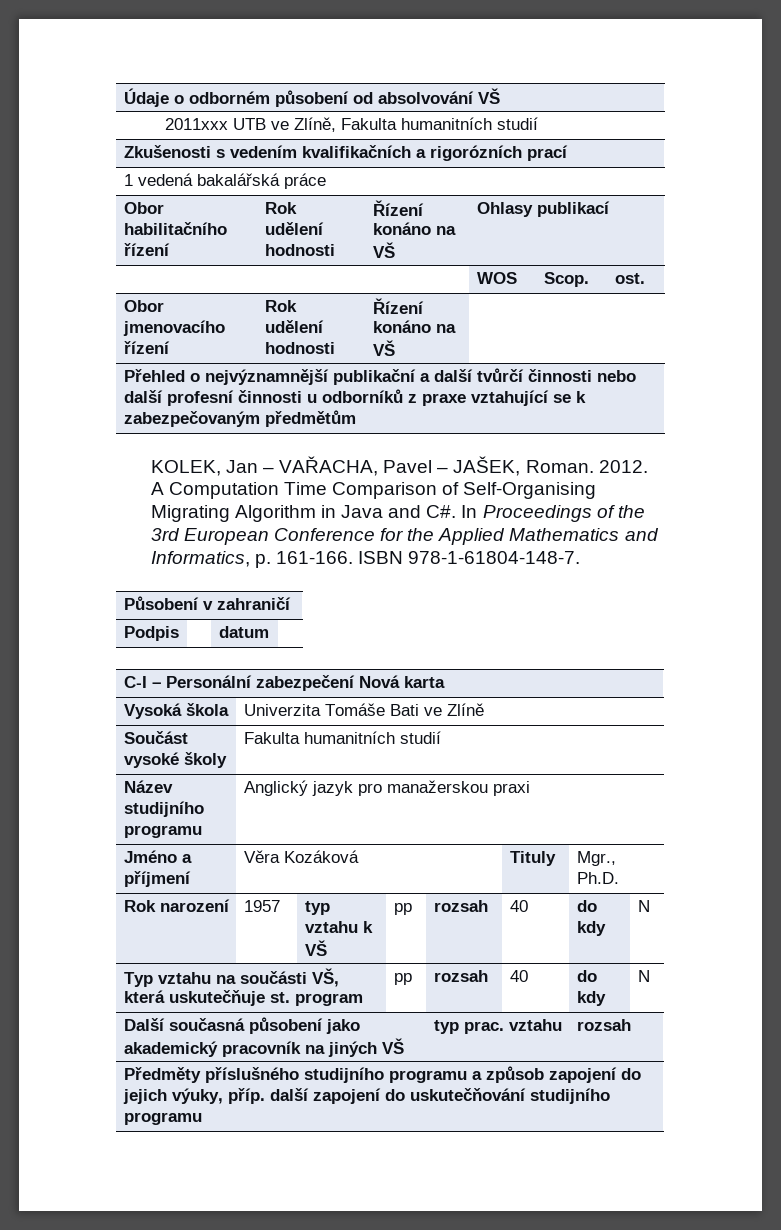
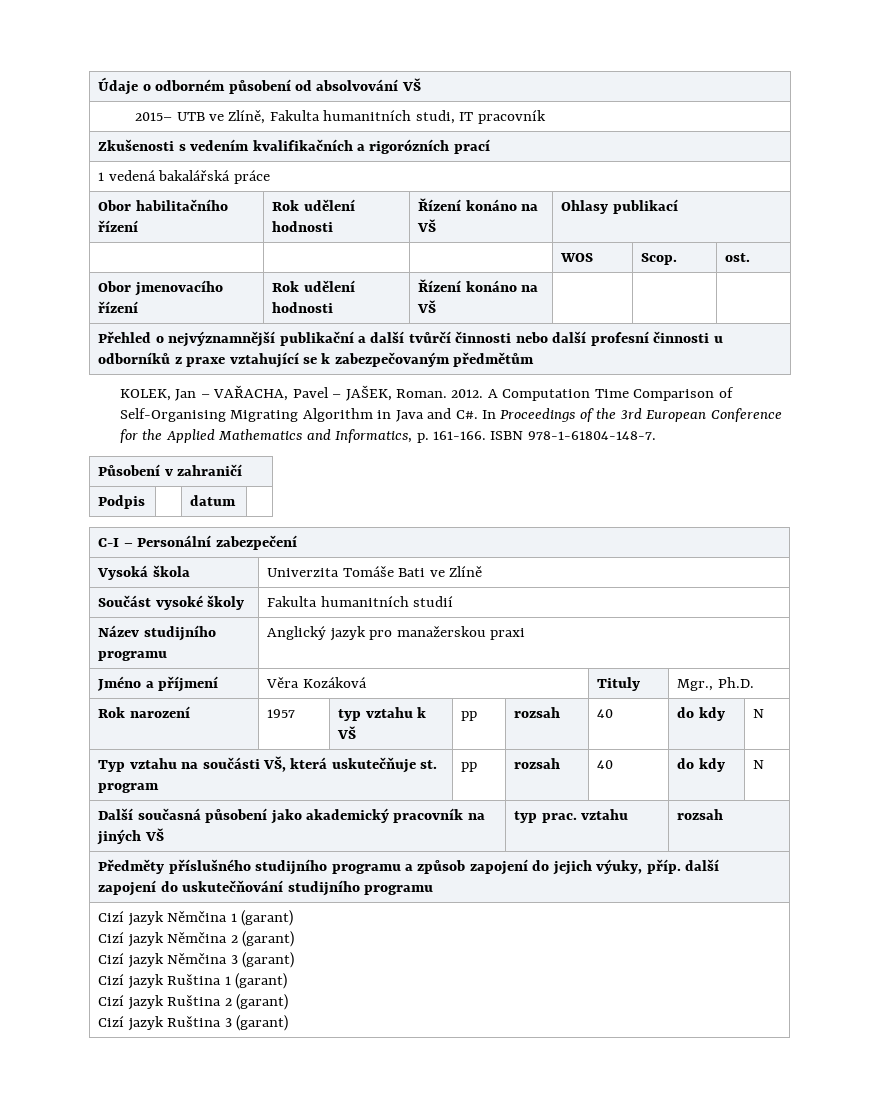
- 2011xxx UTB ve Zlíně, Fakulta humanitních studií
+ 2015– UTB ve Zlíně, Fakulta humanitních studi, IT pracovník
- C-I – Personální zabezpečení Nová karta
+ C-I – Personální zabezpečení
+ Cizí jazyk Němčina 1 (garant)
+ Cizí jazyk Němčina 2 (garant)
+ Cizí jazyk Němčina 3 (garant)
+ Cizí jazyk Ruština 1 (garant)
+ Cizí jazyk Ruština 2 (garant)
+ Cizí jazyk Ruština 3 (garant)

